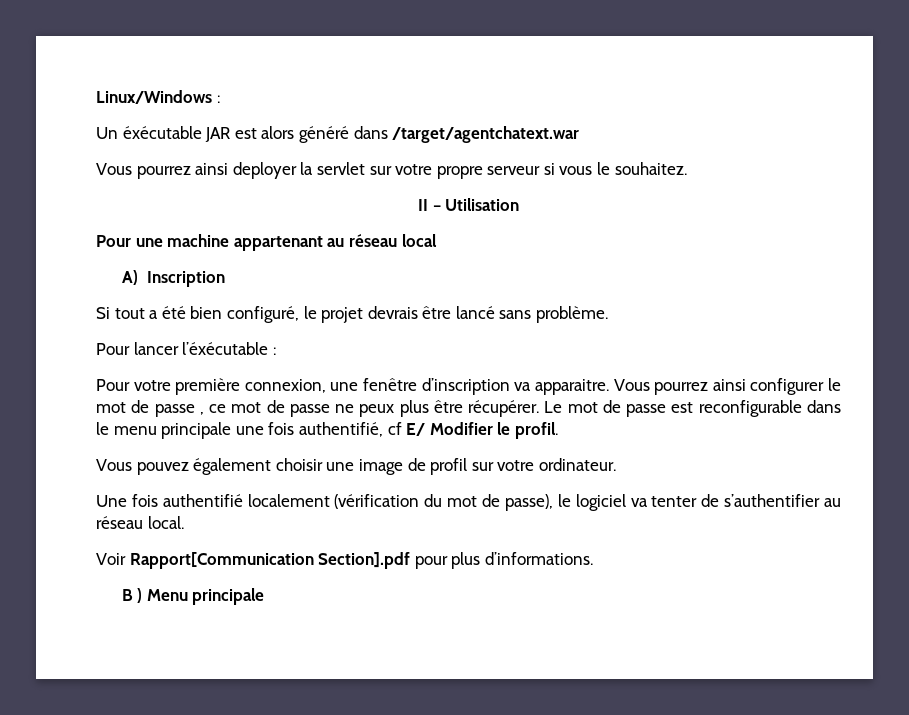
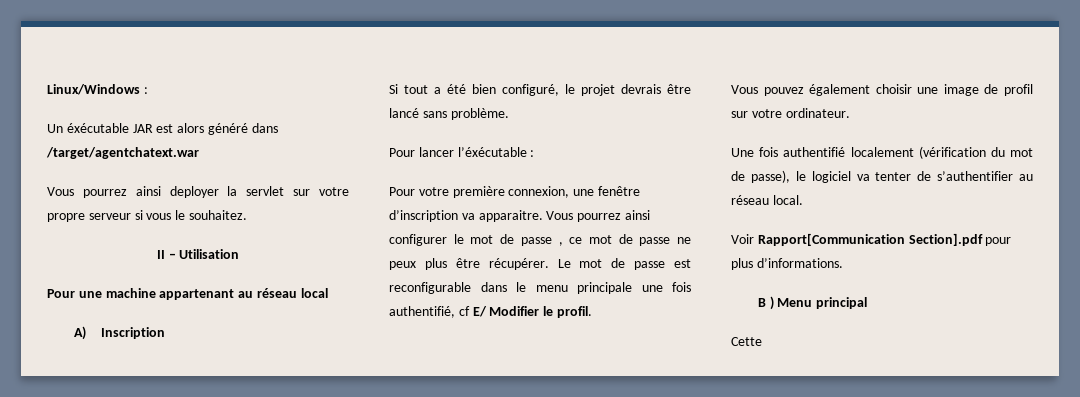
- B ) Menu principale
+ B ) Menu principal
+ Cette

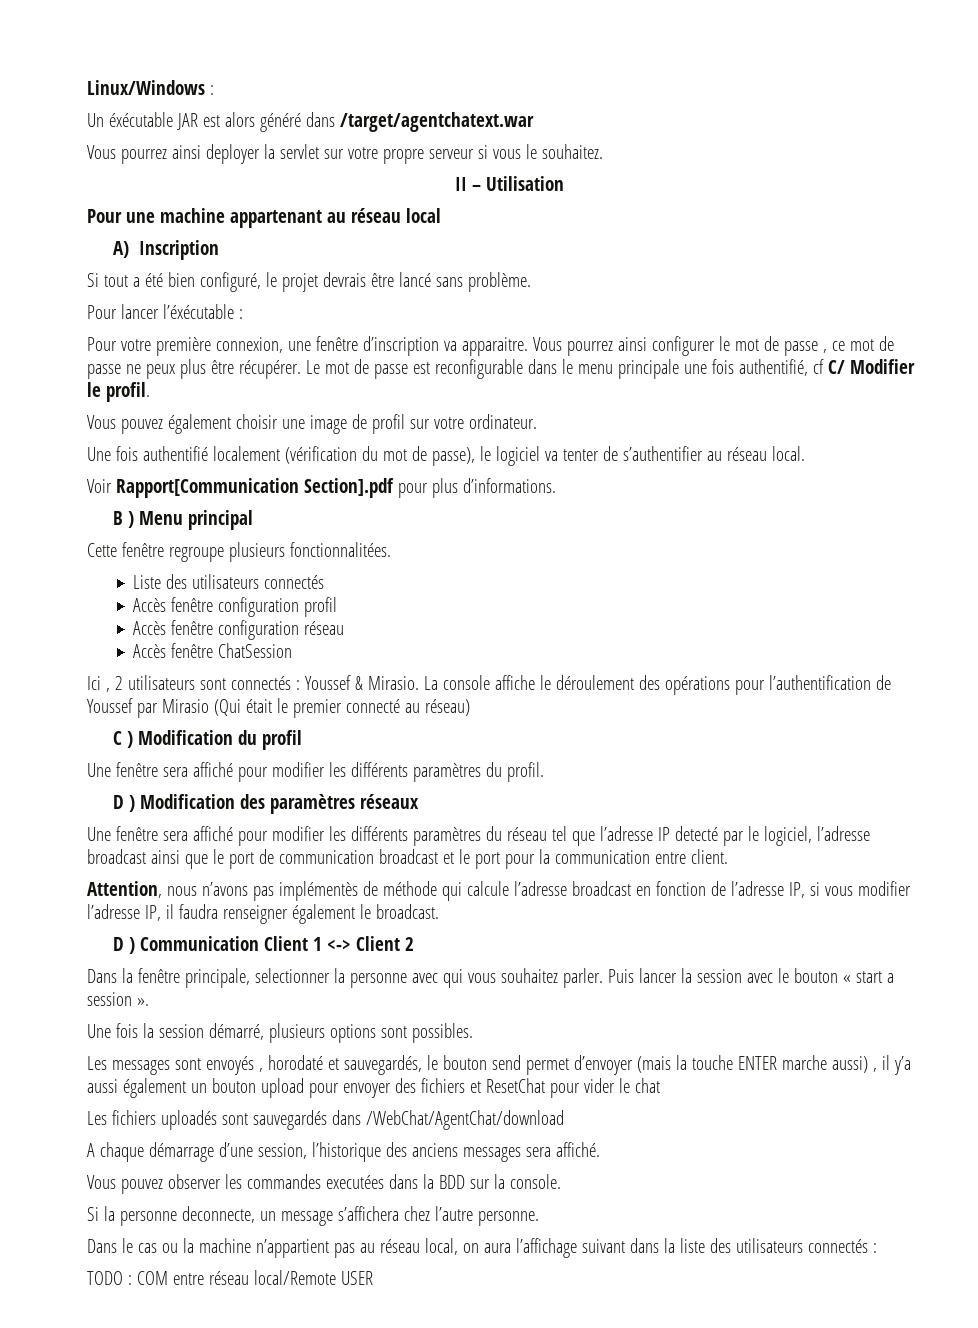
- Le mot de passe est reconfigurable dans le menu principale une fois authentifié, cf E/ Modifier le profil.
+ Le mot de passe est reconfigurable dans le menu principale une fois authentifié, cf C/ Modifier le profil.
- Cette
+ Cette fenêtre regroupe plusieurs fonctionnalitées.
+ Liste des utilisateurs connectés
+ Accès fenêtre configuration profil
+ Accès fenêtre configuration réseau
+ Accès fenêtre ChatSession
+ Ici , 2 utilisateurs sont connectés : Youssef & Mirasio. La console affiche le déroulement des opérations pour l’authentification de Youssef par Mirasio (Qui était le premier connecté au réseau)
+ C ) Modification du profil
+ Une fenêtre sera affiché pour modifier les différents paramètres du profil.
+ D ) Modification des paramètres réseaux
+ Une fenêtre sera affiché pour modifier les différents paramètres du réseau tel que l’adresse IP detecté par le logiciel, l’adresse broadcast ainsi que le port de communication broadcast et le port pour la communication entre client.
+ Attention, nous n’avons pas implémentès de méthode qui calcule l’adresse broadcast en fonction de l’adresse IP, si vous modifier l’adresse IP, il faudra renseigner également le broadcast.
+ D ) Communication Client 1 <-> Client 2
+ Dans la fenêtre principale, selectionner la personne avec qui vous souhaitez parler. Puis lancer la session avec le bouton « start a session ».
+ Une fois la session démarré, plusieurs options sont possibles.
+ Les messages sont envoyés , horodaté et sauvegardés, le bouton send permet d’envoyer (mais la touche ENTER marche aussi) , il y’a aussi également un bouton upload pour envoyer des fichiers et ResetChat pour vider le chat
+ Les fichiers uploadés sont sauvegardés dans /WebChat/AgentChat/download
+ A chaque démarrage d’une session, l’historique des anciens messages sera affiché.
+ Vous pouvez observer les commandes executées dans la BDD sur la console.
+ Si la personne deconnecte, un message s’affichera chez l’autre personne.
+ Dans le cas ou la machine n’appartient pas au réseau local, on aura l’affichage suivant dans la liste des utilisateurs connectés :
+ TODO : COM entre réseau local/Remote USER

